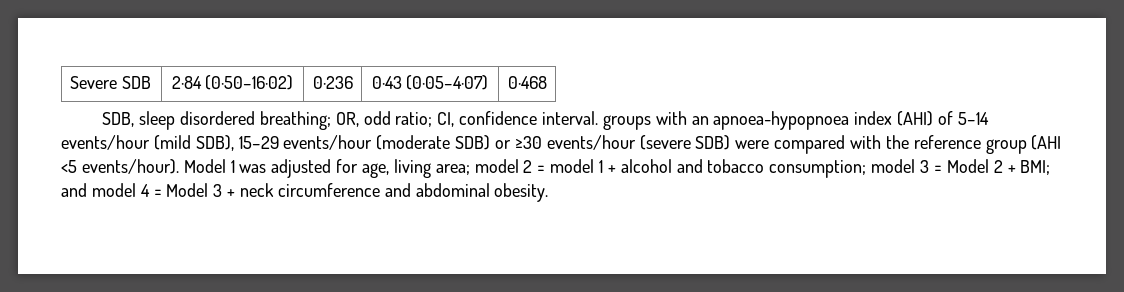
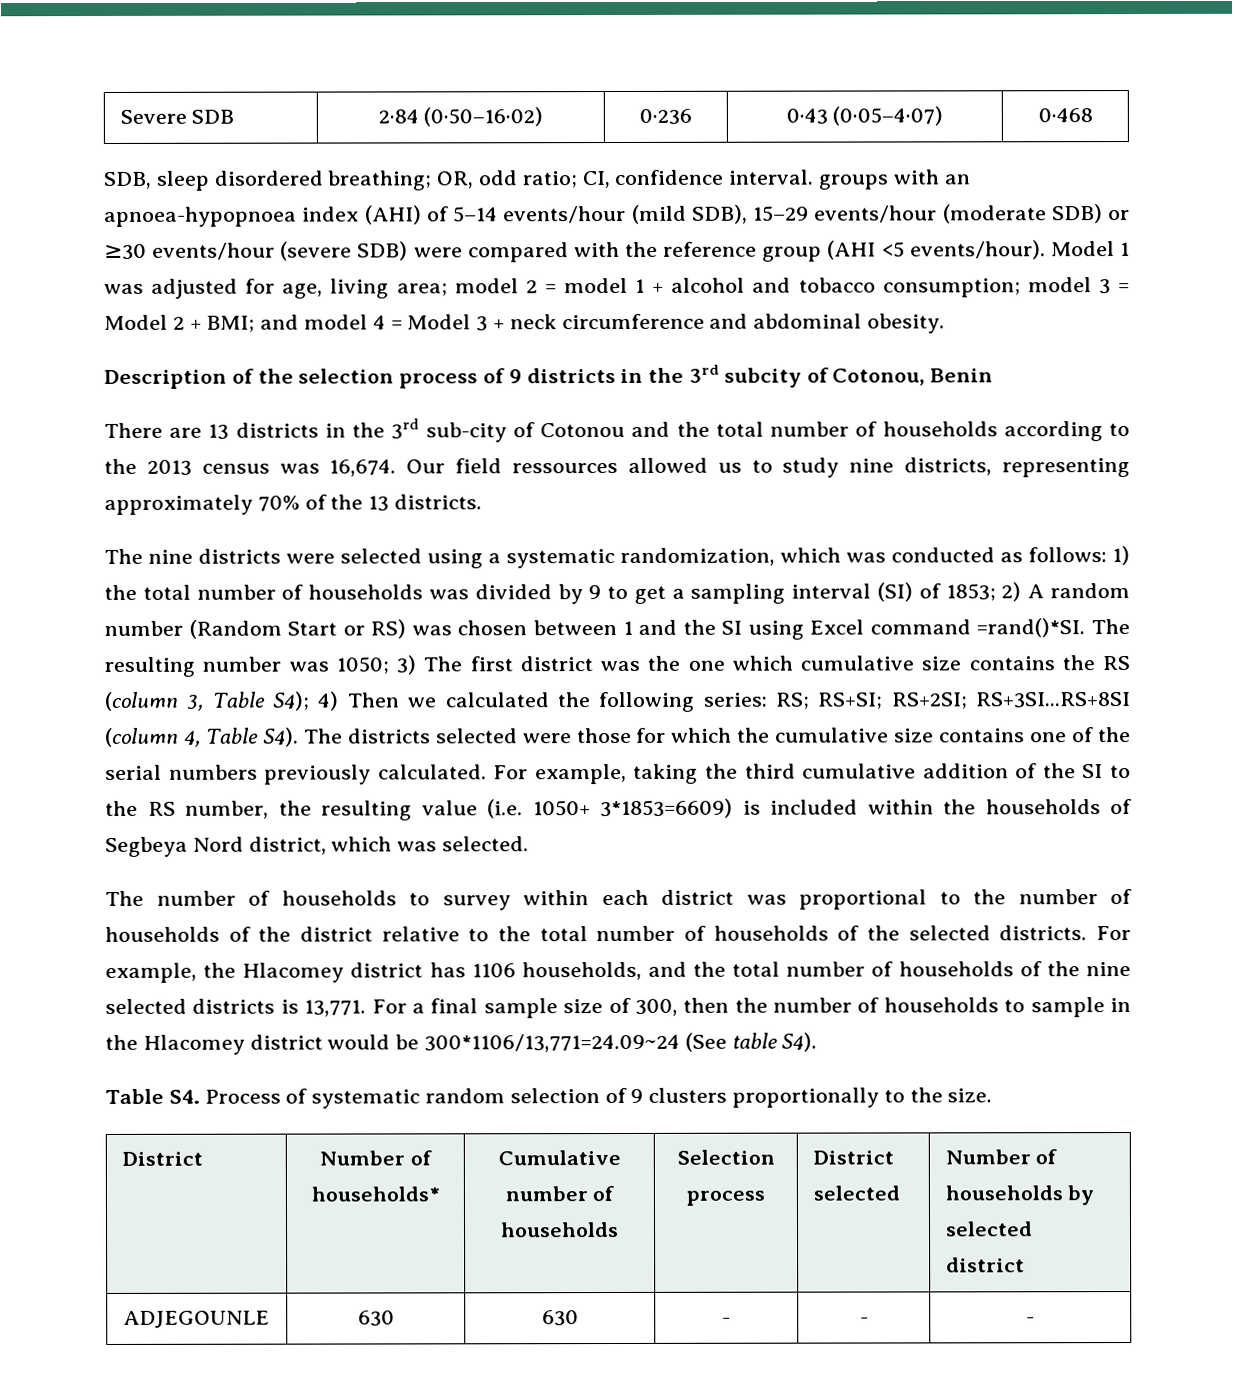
+ Description of the selection process of 9 districts in the 3rd subcity of Cotonou, Benin
+ There are 13 districts in the 3rd sub-city of Cotonou and the total number of households according to the 2013 census was 16,674. Our field ressources allowed us to study nine districts, representing approximately 70% of the 13 districts.
+ The nine districts were selected using a systematic randomization, which was conducted as follows: 1) the total number of households was divided by 9 to get a sampling interval (SI) of 1853; 2) A random number (Random Start or RS) was chosen between 1 and the SI using Excel command =rand()*SI. The resulting number was 1050; 3) The first district was the one which cumulative size contains the RS (column 3, Table S4); 4) Then we calculated the following series: RS; RS+SI; RS+2SI; RS+3SI...RS+8SI (column 4, Table S4). The districts selected were those for which the cumulative size contains one of the serial numbers previously calculated. For example, taking the third cumulative addition of the SI to the RS number, the resulting value (i.e. 1050+ 3*1853=6609) is included within the households of Segbeya Nord district, which was selected.
+ The number of households to survey within each district was proportional to the number of households of the district relative to the total number of households of the selected districts. For example, the Hlacomey district has 1106 households, and the total number of households of the nine selected districts is 13,771. For a final sample size of 300, then the number of households to sample in the Hlacomey district would be 300*1106/13,771=24.09~24 (See table S4).
+ Table S4. Process of systematic random selection of 9 clusters proportionally to the size.
+ District | Number of households* | Cumulative number of households | Selection process | District selected | Number of households by selected district
+ ADJEGOUNLE | 630 | 630 | - | - | -

